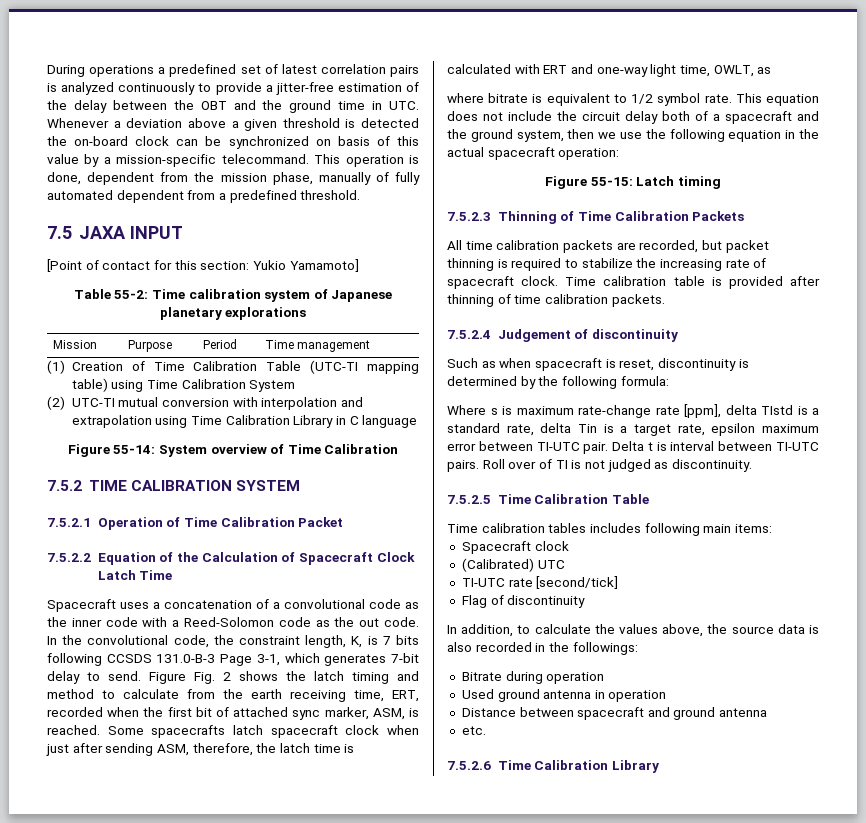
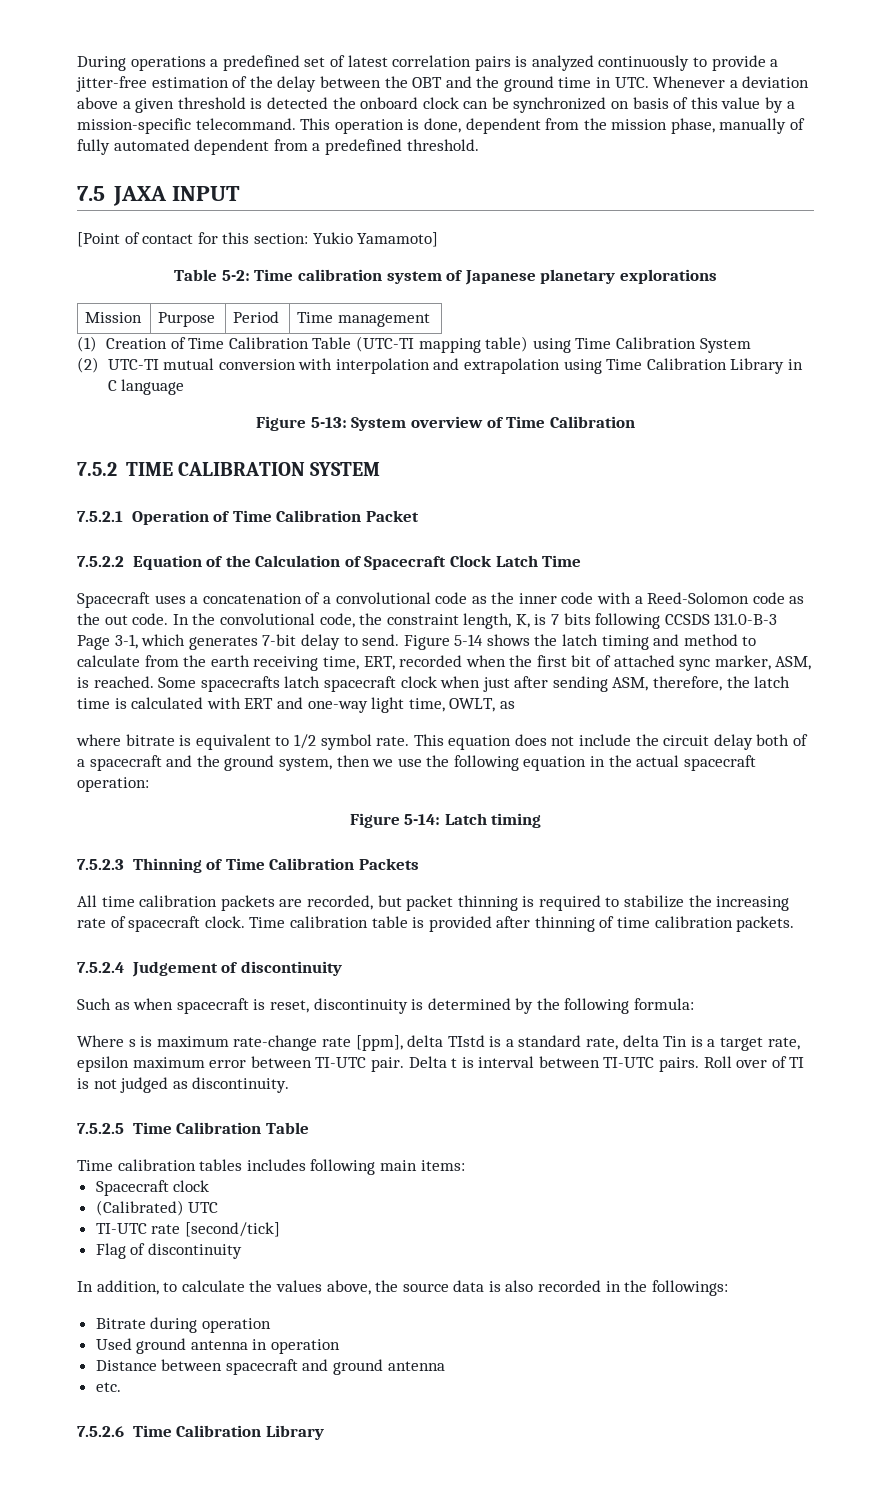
- During operations a predefined set of latest correlation pairs is analyzed continuously to provide a jitter-free estimation of the delay between the OBT and the ground time in UTC. Whenever a deviation above a given threshold is detected the on-board clock can be synchronized on basis of this value by a mission-specific telecommand.
+ During operations a predefined set of latest correlation pairs is analyzed continuously to provide a jitter-free estimation of the delay between the OBT and the ground time in UTC. Whenever a deviation above a given threshold is detected the onboard clock can be synchronized on basis of this value by a mission-specific telecommand.
- Table 55-2: Time calibration system of Japanese planetary explorations
+ Table 5-2: Time calibration system of Japanese planetary explorations
- Figure 55-14: System overview of Time Calibration
+ Figure 5-13: System overview of Time Calibration
- Figure Fig. 2 shows the latch timing and method to calculate from the earth receiving time, ERT, recorded when the first bit of attached sync marker, ASM, is reached.
+ Figure 5-14 shows the latch timing and method to calculate from the earth receiving time, ERT, recorded when the first bit of attached sync marker, ASM, is reached.
- Figure 55-15: Latch timing
+ Figure 5-14: Latch timing

